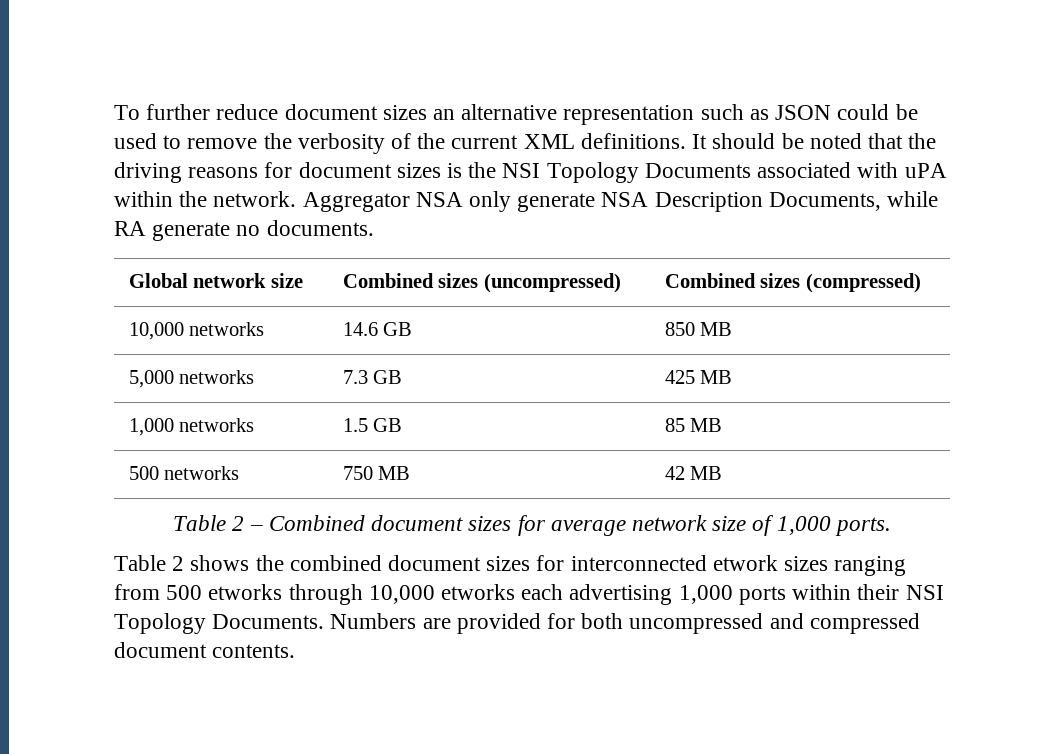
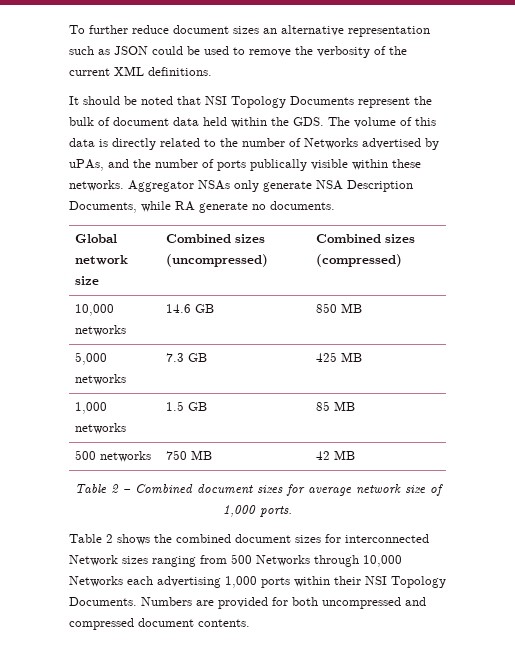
- To further reduce document sizes an alternative representation such as JSON could be used to remove the verbosity of the current XML definitions. It should be noted that the driving reasons for document sizes is the NSI Topology Documents associated with uPA within the network. Aggregator NSA only generate NSA Description Documents, while RA generate no documents.
+ To further reduce document sizes an alternative representation such as JSON could be used to remove the verbosity of the current XML definitions.
+ It should be noted that NSI Topology Documents represent the bulk of document data held within the GDS. The volume of this data is directly related to the number of Networks advertised by uPAs, and the number of ports publically visible within these networks. Aggregator NSAs only generate NSA Description Documents, while RA generate no documents.
- Table 2 shows the combined document sizes for interconnected etwork sizes ranging from 500 etworks through 10,000 etworks each advertising 1,000 ports within their NSI Topology Documents.
+ Table 2 shows the combined document sizes for interconnected Network sizes ranging from 500 Networks through 10,000 Networks each advertising 1,000 ports within their NSI Topology Documents.

